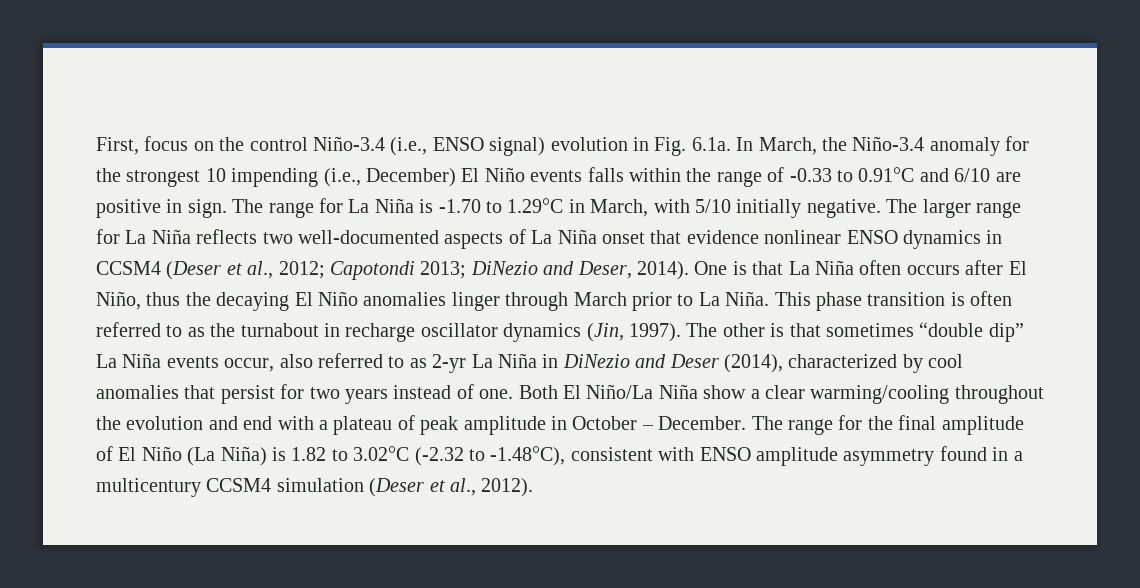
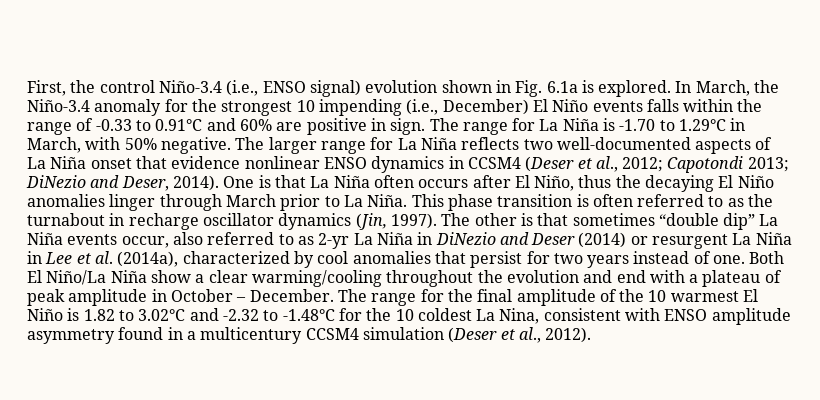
- First, focus on the control Niño-3.4 (i.e., ENSO signal) evolution in Fig. 6.1a. In March, the Niño-3.4 anomaly for the strongest 10 impending (i.e., December) El Niño events falls within the range of -0.33 to 0.91°C and 6/10 are positive in sign.
+ First, the control Niño-3.4 (i.e., ENSO signal) evolution shown in Fig. 6.1a is explored. In March, the Niño-3.4 anomaly for the strongest 10 impending (i.e., December) El Niño events falls within the range of -0.33 to 0.91°C and 60% are positive in sign.
- The range for La Niña is -1.70 to 1.29°C in March, with 5/10 initially negative.
+ The range for La Niña is -1.70 to 1.29°C in March, with 50% negative.
- The other is that sometimes “double dip” La Niña events occur, also referred to as 2-yr La Niña in DiNezio and Deser (2014), characterized by cool anomalies that persist for two years instead of one.
+ The other is that sometimes “double dip” La Niña events occur, also referred to as 2-yr La Niña in DiNezio and Deser (2014) or resurgent La Niña in Lee et al. (2014a), characterized by cool anomalies that persist for two years instead of one.
- The range for the final amplitude of El Niño (La Niña) is 1.82 to 3.02°C (-2.32 to -1.48°C), consistent with ENSO amplitude asymmetry found in a multicentury CCSM4 simulation (Deser et al., 2012).
+ The range for the final amplitude of the 10 warmest El Niño is 1.82 to 3.02°C and -2.32 to -1.48°C for the 10 coldest La Nina, consistent with ENSO amplitude asymmetry found in a multicentury CCSM4 simulation (Deser et al., 2012).

